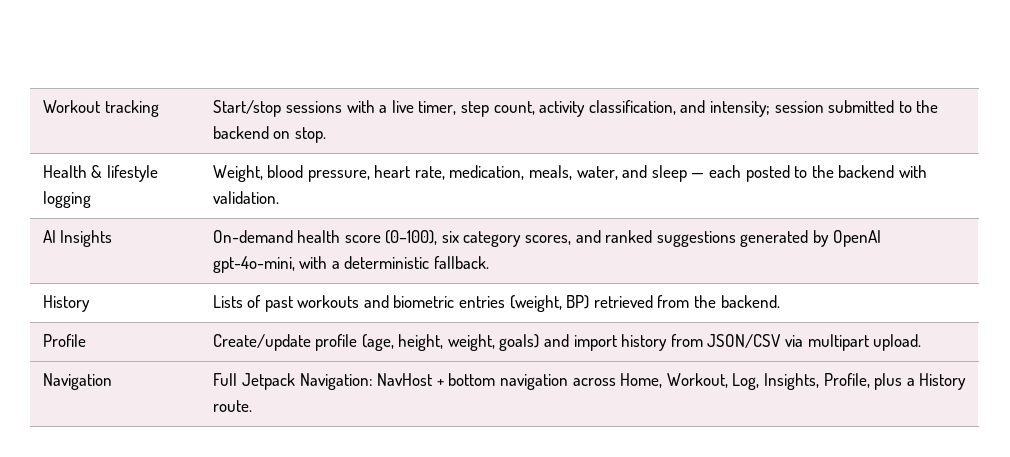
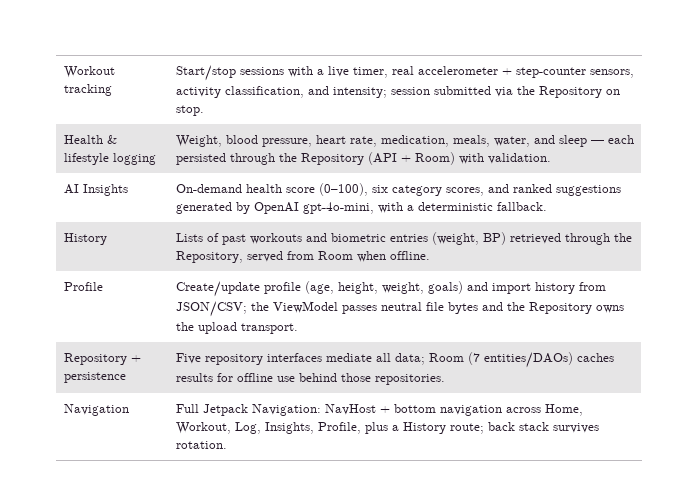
- Workout tracking | Start/stop sessions with a live timer, step count, activity classification, and intensity; session submitted to the backend on stop.
+ Workout tracking | Start/stop sessions with a live timer, real accelerometer + step-counter sensors, activity classification, and intensity; session submitted via the Repository on stop.
- Health & lifestyle logging | Weight, blood pressure, heart rate, medication, meals, water, and sleep — each posted to the backend with validation.
+ Health & lifestyle logging | Weight, blood pressure, heart rate, medication, meals, water, and sleep — each persisted through the Repository (API + Room) with validation.
- History | Lists of past workouts and biometric entries (weight, BP) retrieved from the backend.
+ History | Lists of past workouts and biometric entries (weight, BP) retrieved through the Repository, served from Room when offline.
- Profile | Create/update profile (age, height, weight, goals) and import history from JSON/CSV via multipart upload.
+ Profile | Create/update profile (age, height, weight, goals) and import history from JSON/CSV; the ViewModel passes neutral file bytes and the Repository owns the upload transport.
+ Repository + persistence | Five repository interfaces mediate all data; Room (7 entities/DAOs) caches results for offline use behind those repositories.
- Navigation | Full Jetpack Navigation: NavHost + bottom navigation across Home, Workout, Log, Insights, Profile, plus a History route.
+ Navigation | Full Jetpack Navigation: NavHost + bottom navigation across Home, Workout, Log, Insights, Profile, plus a History route; back stack survives rotation.

